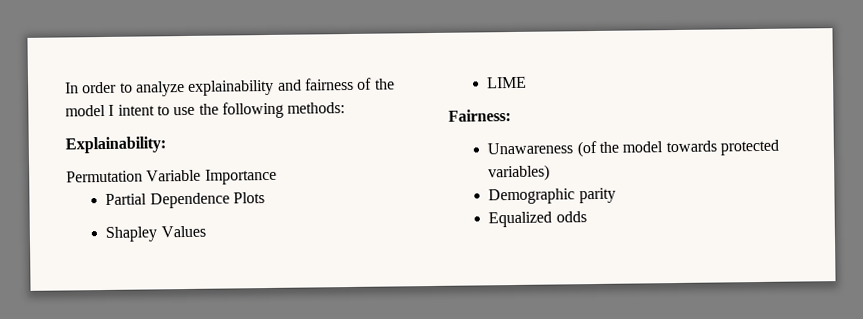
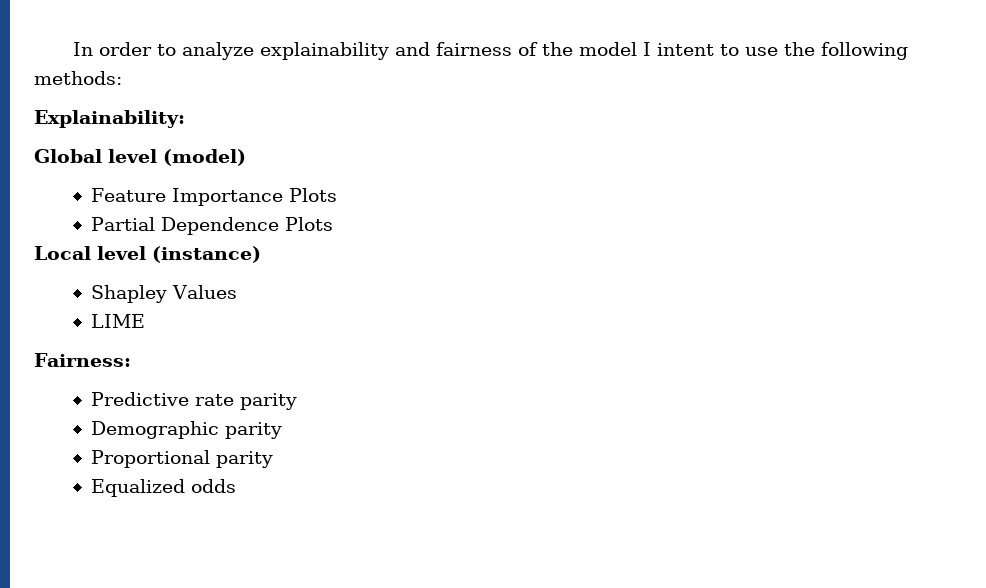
- Permutation Variable Importance
+ Global level (model)
+ Feature Importance Plots
+ Local level (instance)
- Unawareness (of the model towards protected variables)
+ Predictive rate parity
+ Proportional parity

